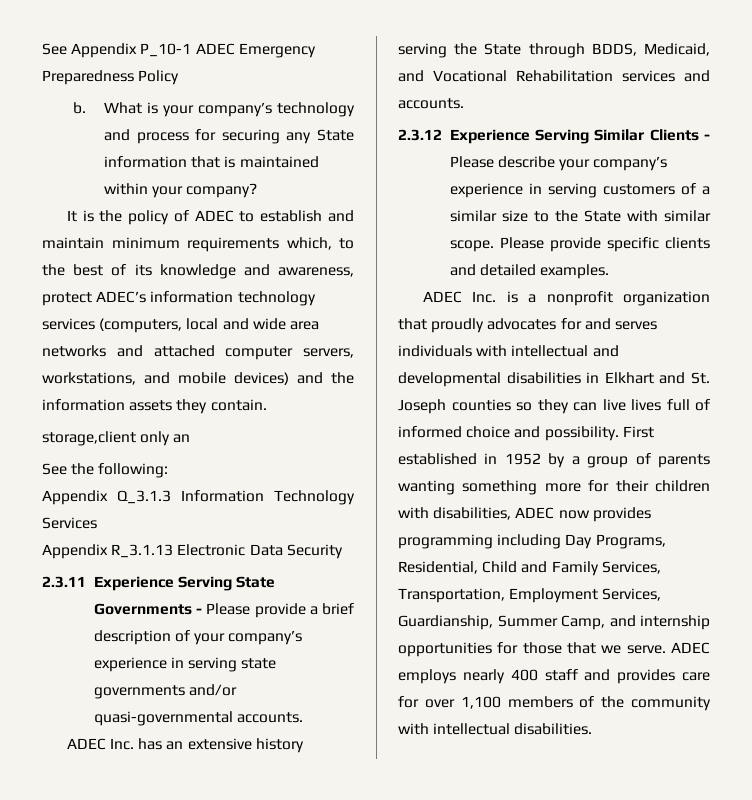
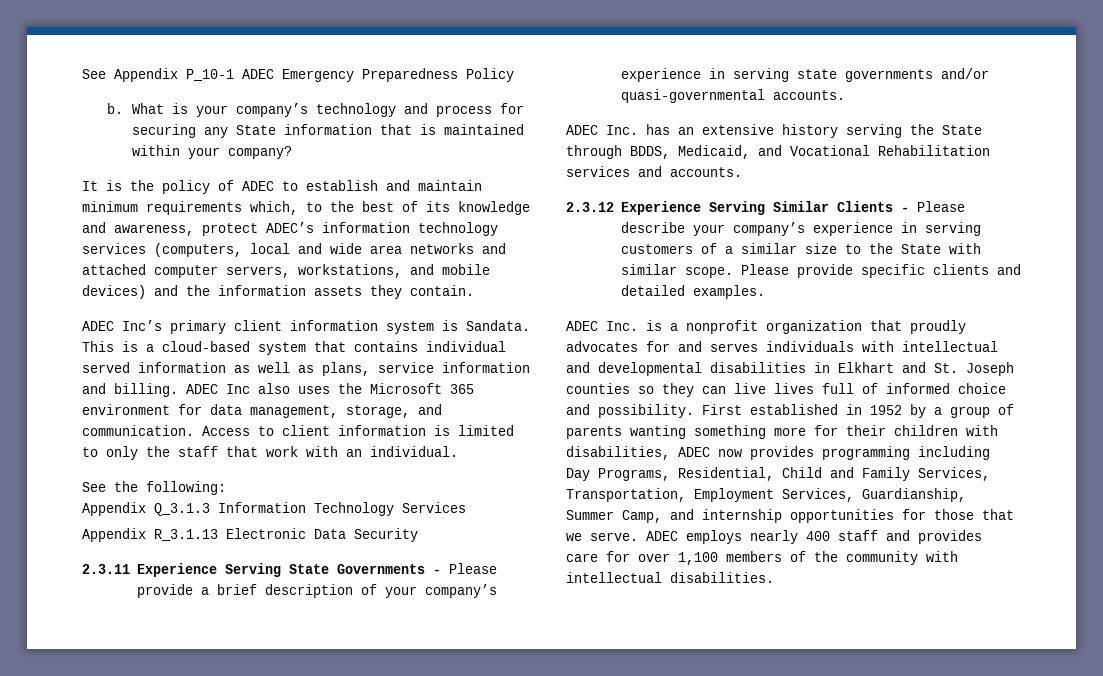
- storage,client only an
+ ADEC Inc’s primary client information system is Sandata. This is a cloud-based system that contains individual served information as well as plans, service information and billing. ADEC Inc also uses the Microsoft 365 environment for data management, storage, and communication. Access to client information is limited to only the staff that work with an individual.

